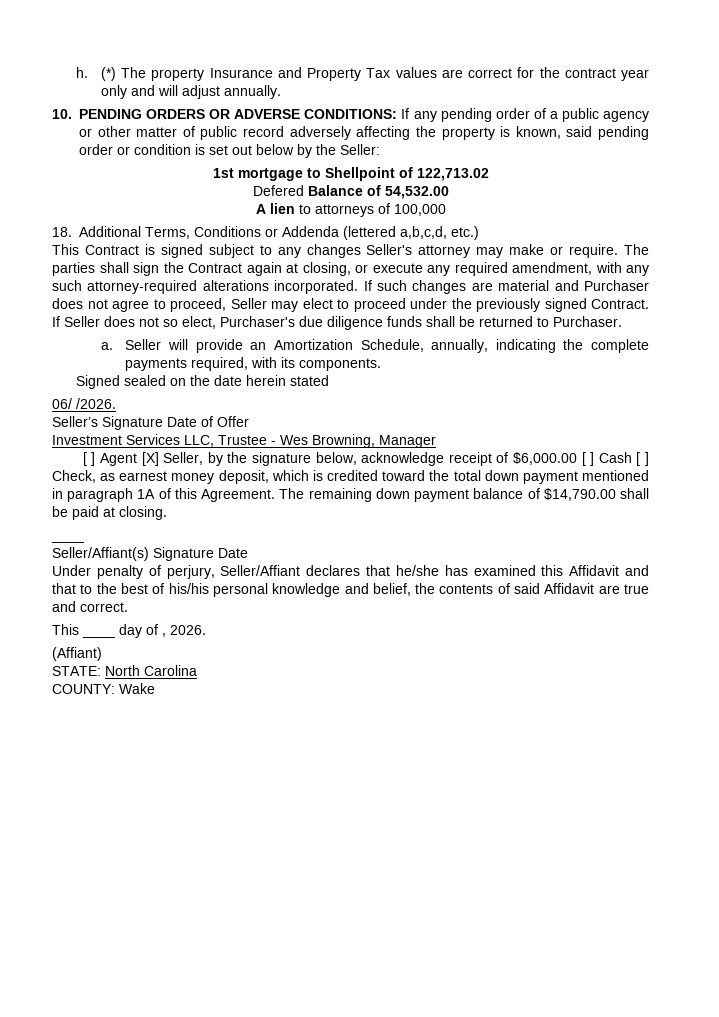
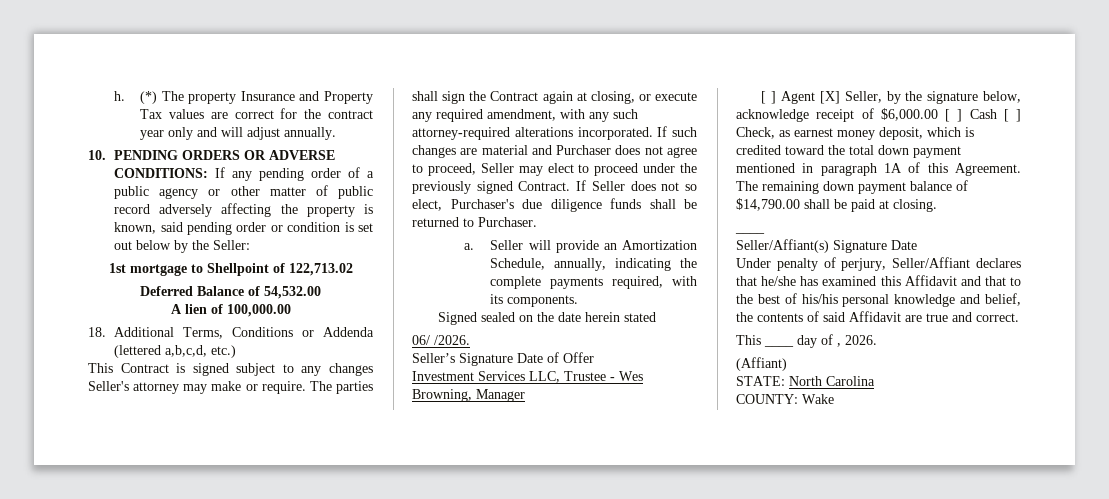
- Defered Balance of 54,532.00
+ Deferred Balance of 54,532.00
- A lien to attorneys of 100,000
+ A lien of 100,000.00

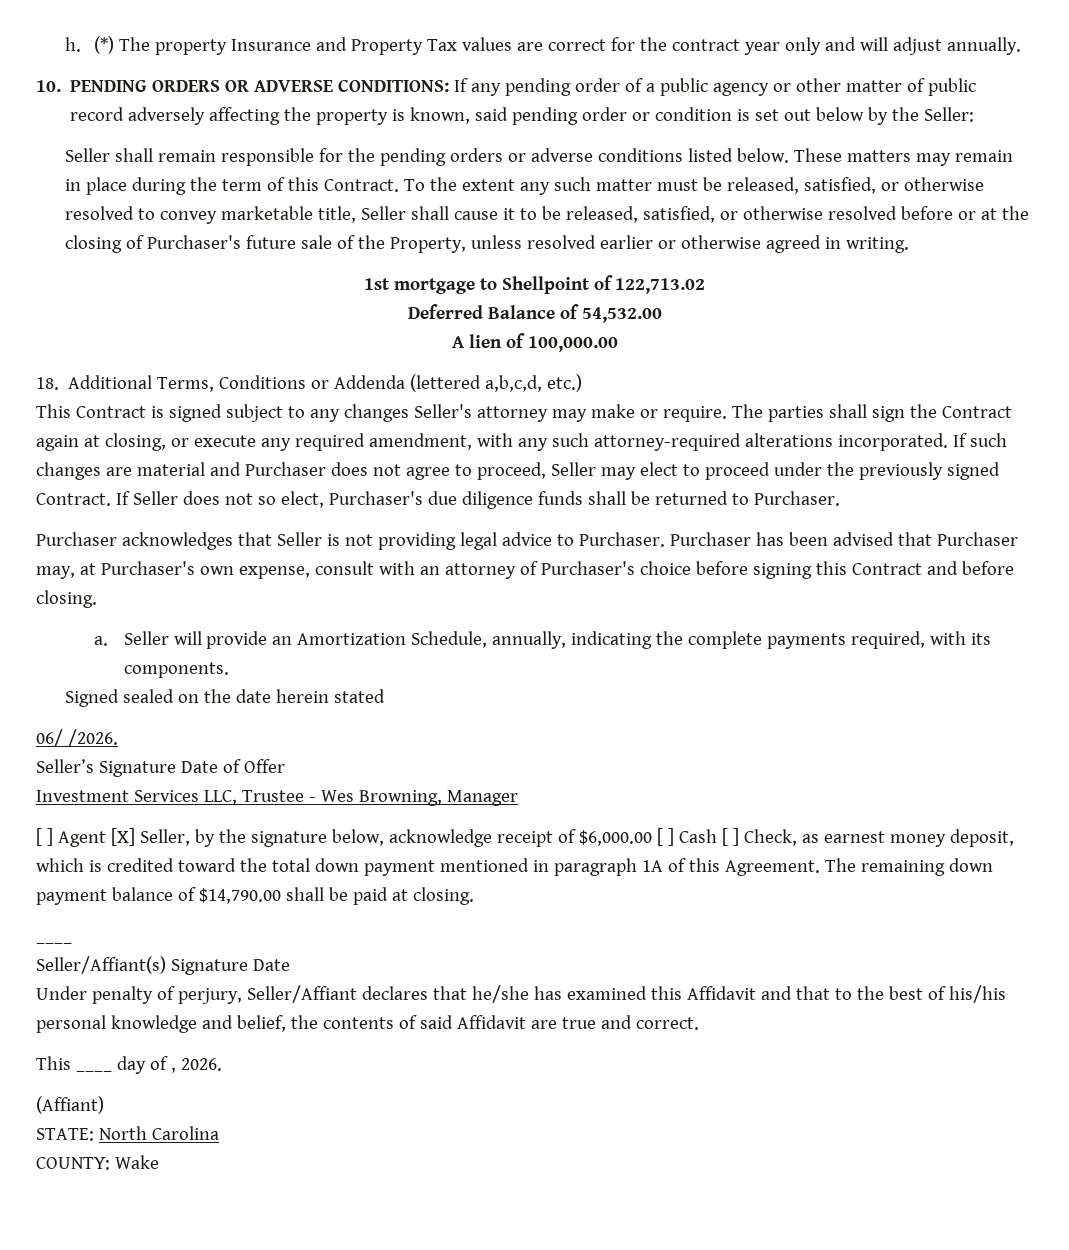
+ Seller shall remain responsible for the pending orders or adverse conditions listed below. These matters may remain in place during the term of this Contract. To the extent any such matter must be released, satisfied, or otherwise resolved to convey marketable title, Seller shall cause it to be released, satisfied, or otherwise resolved before or at the closing of Purchaser's future sale of the Property, unless resolved earlier or otherwise agreed in writing.
+ Purchaser acknowledges that Seller is not providing legal advice to Purchaser. Purchaser has been advised that Purchaser may, at Purchaser's own expense, consult with an attorney of Purchaser's choice before signing this Contract and before closing.

